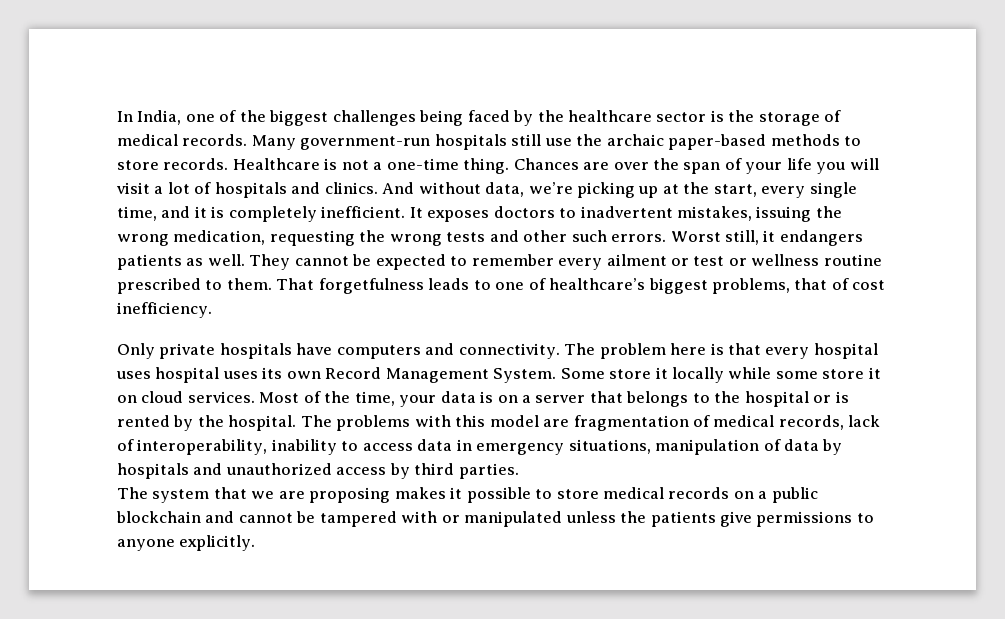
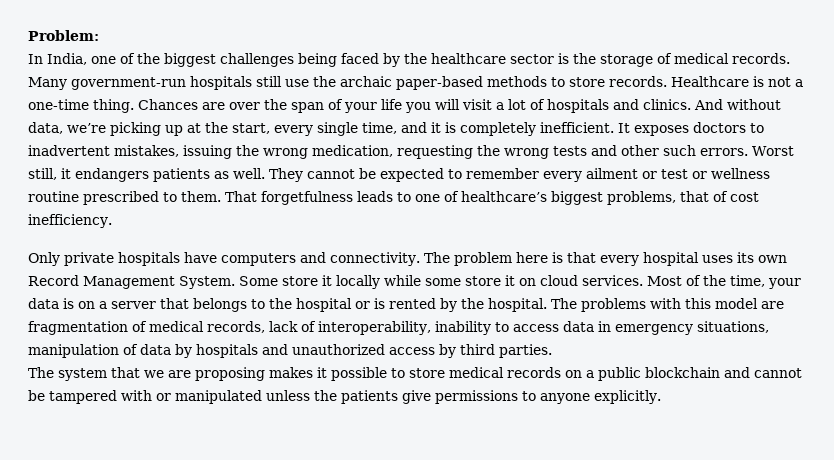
+ Problem:
- The problem here is that every hospital uses hospital uses its own Record Management System.
+ The problem here is that every hospital uses its own Record Management System.

